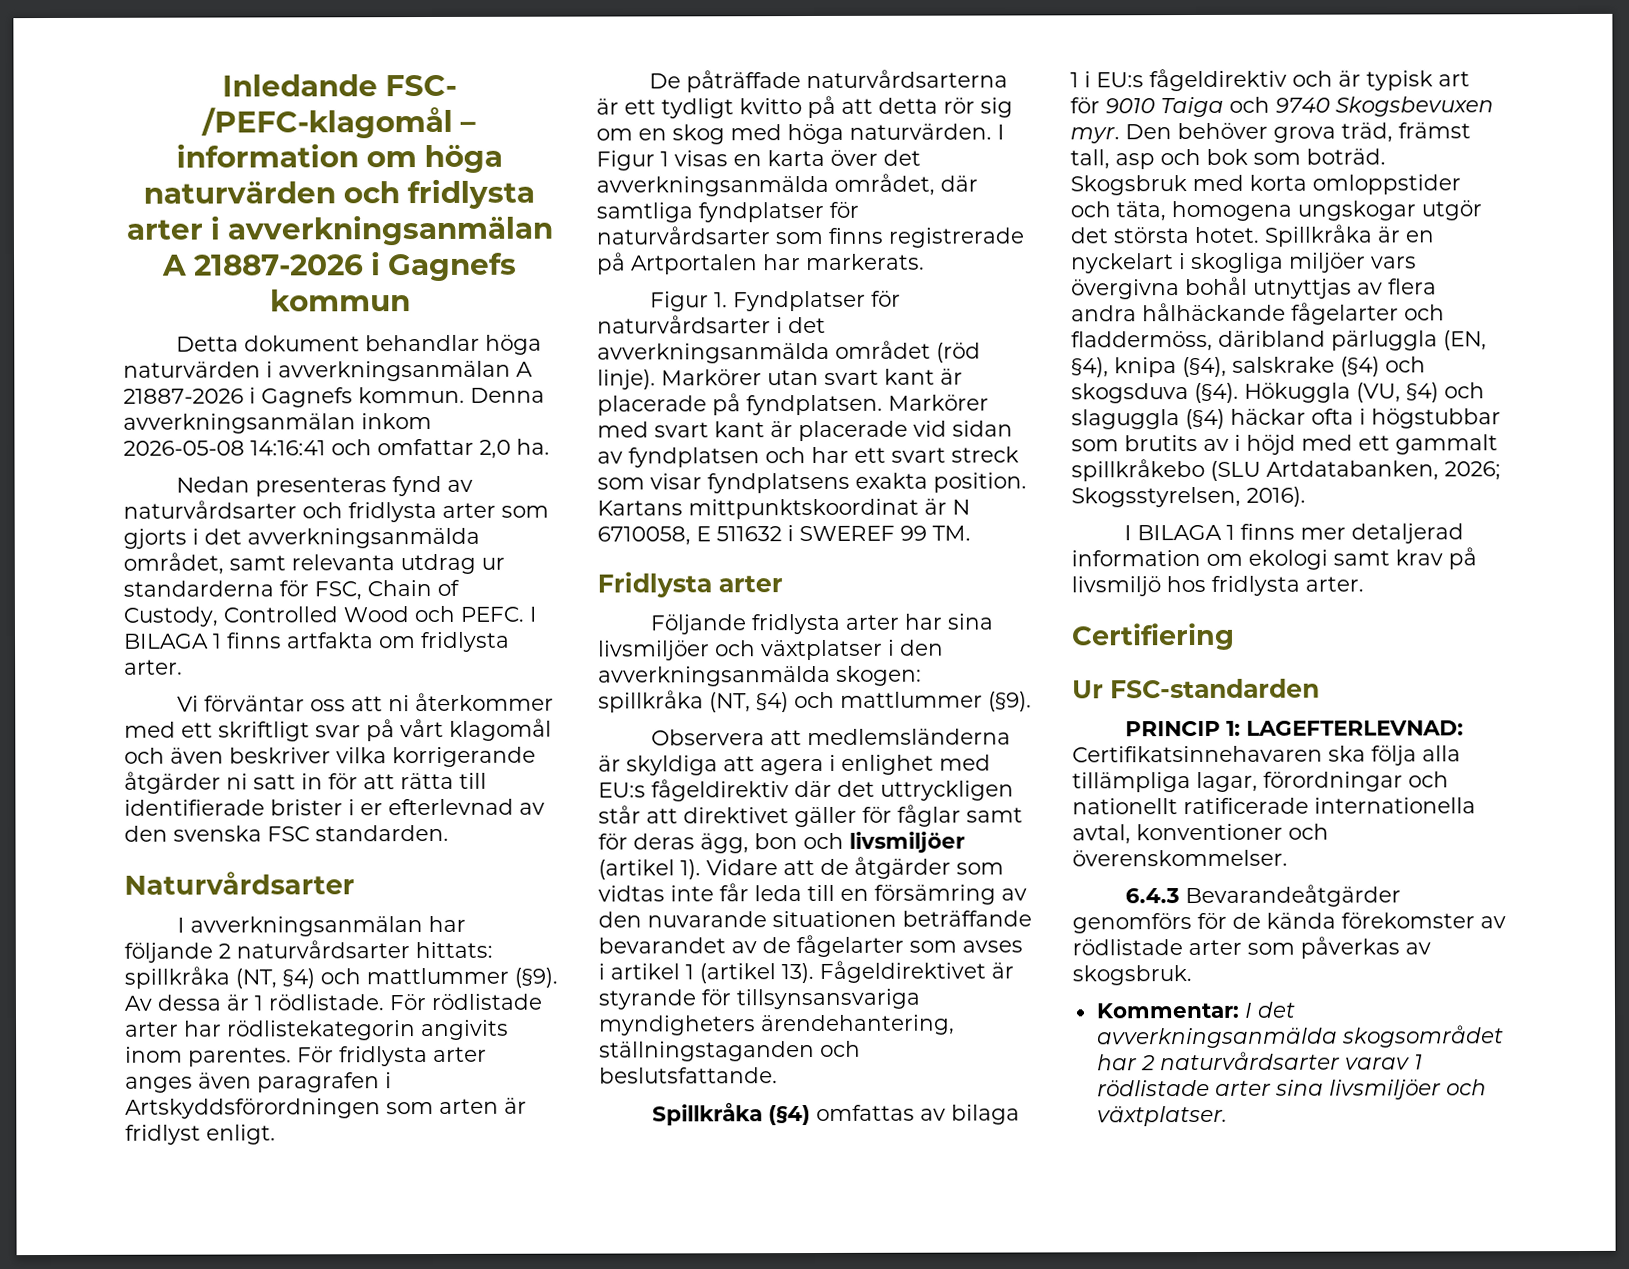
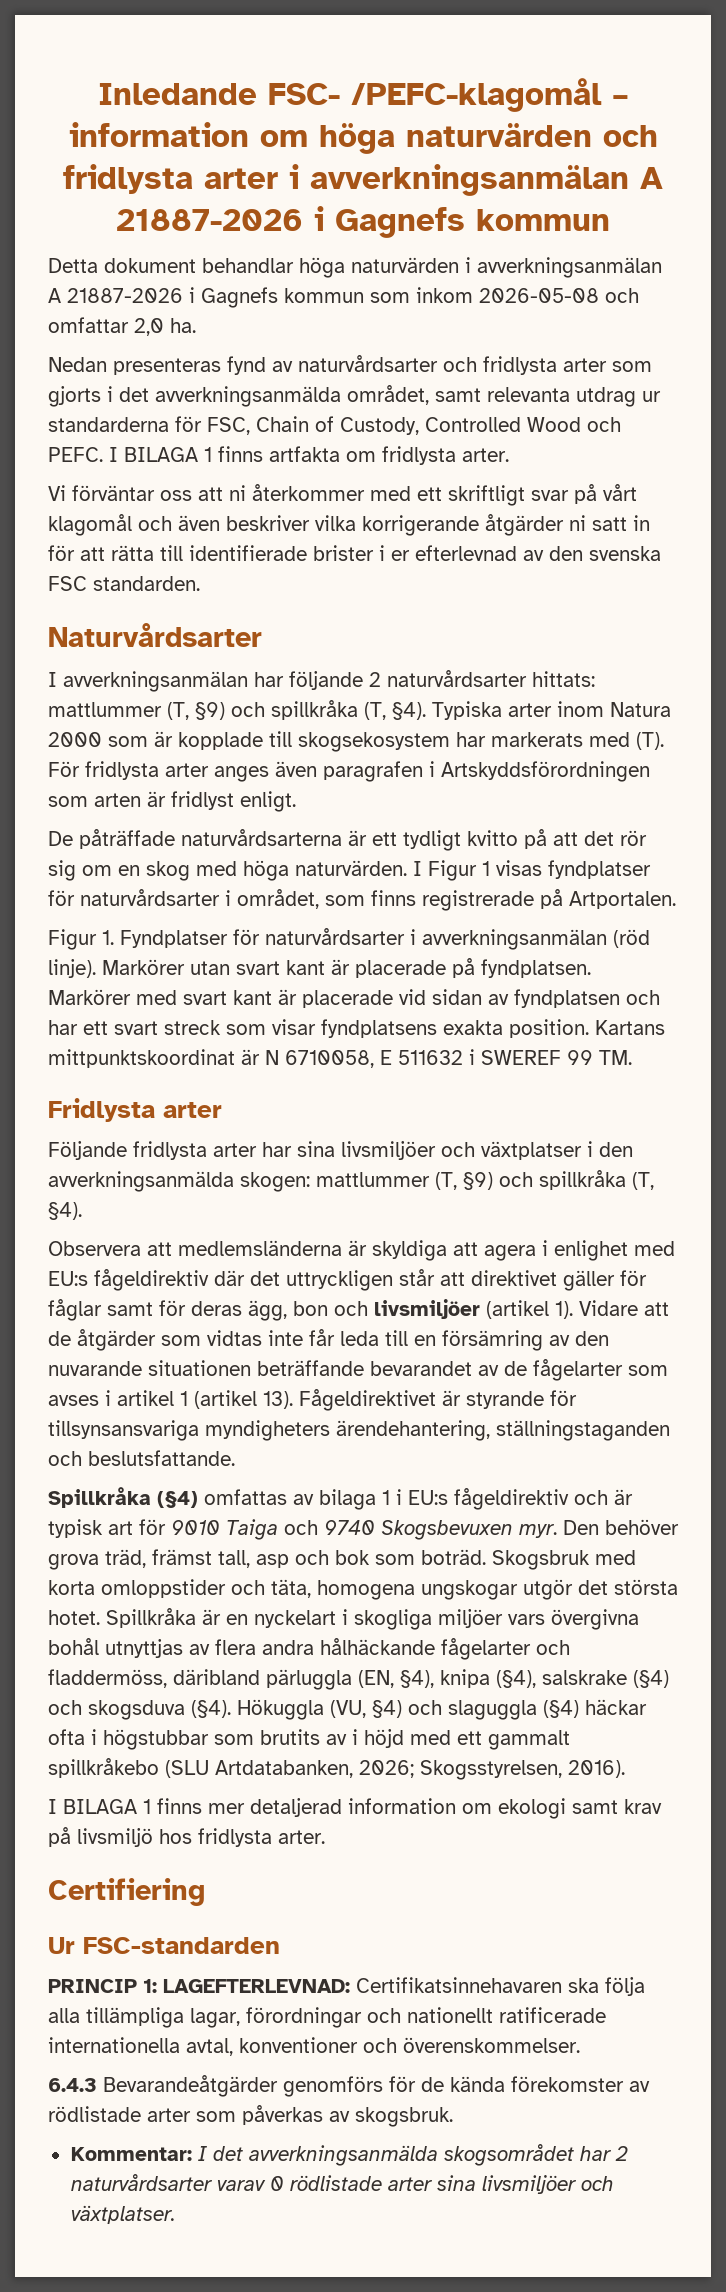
- Detta dokument behandlar höga naturvärden i avverkningsanmälan A 21887-2026 i Gagnefs kommun. Denna avverkningsanmälan inkom 2026-05-08 14:16:41 och omfattar 2,0 ha.
+ Detta dokument behandlar höga naturvärden i avverkningsanmälan A 21887-2026 i Gagnefs kommun som inkom 2026-05-08 och omfattar 2,0 ha.
- I avverkningsanmälan har följande 2 naturvårdsarter hittats: spillkråka (NT, §4) och mattlummer (§9). Av dessa är 1 rödlistade. För rödlistade arter har rödlistekategorin angivits inom parentes. För fridlysta arter anges även paragrafen i Artskyddsförordningen som arten är fridlyst enligt.
+ I avverkningsanmälan har följande 2 naturvårdsarter hittats: mattlummer (T, §9) och spillkråka (T, §4). Typiska arter inom Natura 2000 som är kopplade till skogsekosystem har markerats med (T). För fridlysta arter anges även paragrafen i Artskyddsförordningen som arten är fridlyst enligt.
- De påträffade naturvårdsarterna är ett tydligt kvitto på att detta rör sig om en skog med höga naturvärden.
+ De påträffade naturvårdsarterna är ett tydligt kvitto på att det rör sig om en skog med höga naturvärden.
- I Figur 1 visas en karta över det avverkningsanmälda området, där samtliga fyndplatser för naturvårdsarter som finns registrerade på Artportalen har markerats.
+ I Figur 1 visas fyndplatser för naturvårdsarter i området, som finns registrerade på Artportalen.
- Figur 1. Fyndplatser för naturvårdsarter i det avverkningsanmälda området (röd linje).
+ Figur 1. Fyndplatser för naturvårdsarter i avverkningsanmälan (röd linje).
- Följande fridlysta arter har sina livsmiljöer och växtplatser i den avverkningsanmälda skogen: spillkråka (NT, §4) och mattlummer (§9).
+ Följande fridlysta arter har sina livsmiljöer och växtplatser i den avverkningsanmälda skogen: mattlummer (T, §9) och spillkråka (T, §4).
- Kommentar: I det avverkningsanmälda skogsområdet har 2 naturvårdsarter varav 1 rödlistade arter sina livsmiljöer och växtplatser.
+ Kommentar: I det avverkningsanmälda skogsområdet har 2 naturvårdsarter varav 0 rödlistade arter sina livsmiljöer och växtplatser.

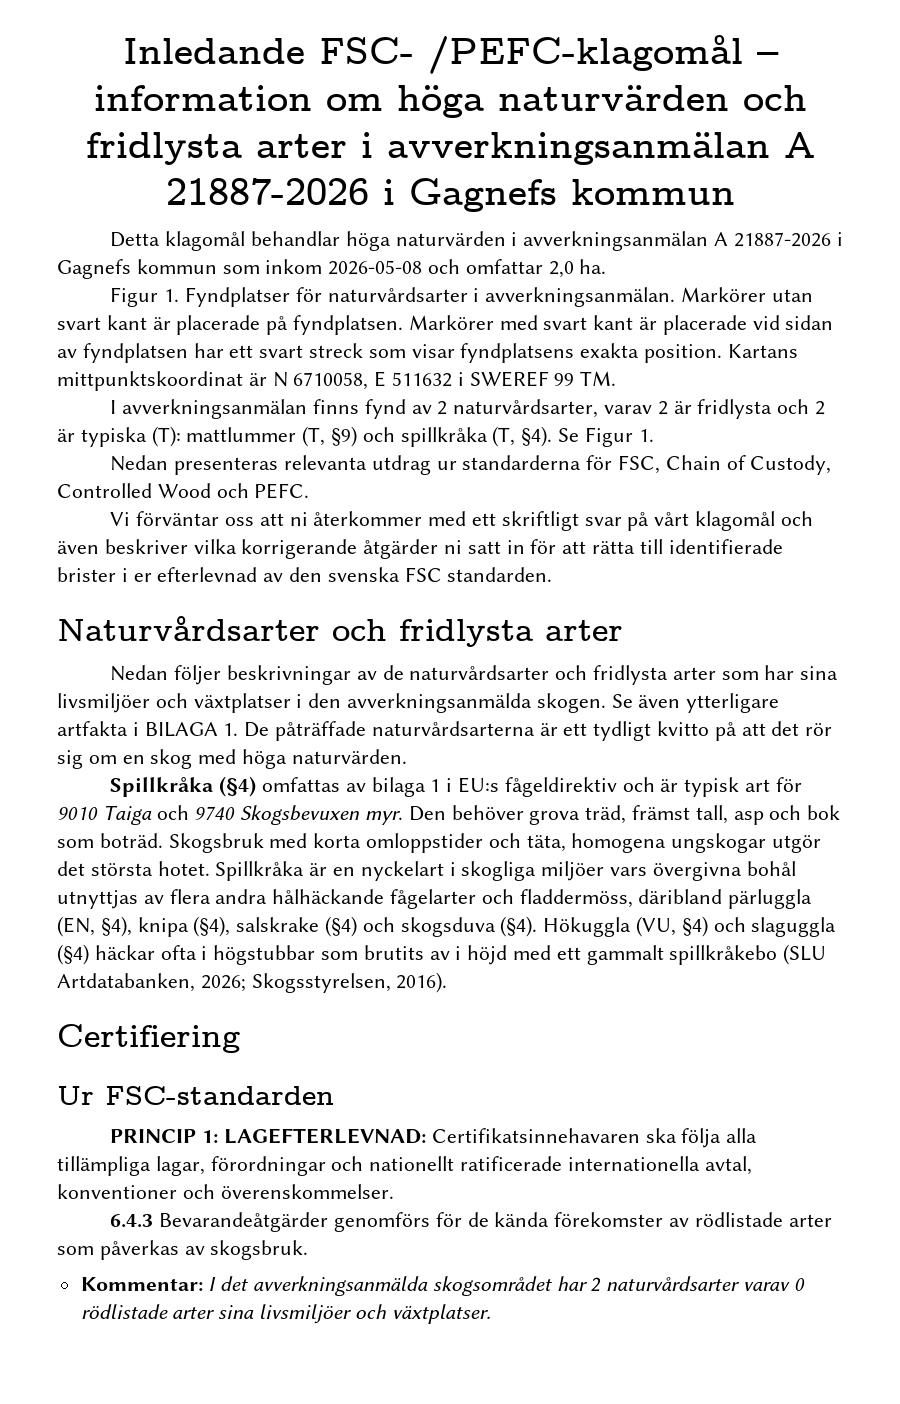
- Detta dokument behandlar höga naturvärden i avverkningsanmälan A 21887-2026 i Gagnefs kommun som inkom 2026-05-08 och omfattar 2,0 ha.
+ Detta klagomål behandlar höga naturvärden i avverkningsanmälan A 21887-2026 i Gagnefs kommun som inkom 2026-05-08 och omfattar 2,0 ha.
- Nedan presenteras fynd av naturvårdsarter och fridlysta arter som gjorts i det avverkningsanmälda området, samt relevanta utdrag ur standarderna för FSC, Chain of Custody, Controlled Wood och PEFC. I BILAGA 1 finns artfakta om fridlysta arter.
+ Figur 1. Fyndplatser för naturvårdsarter i avverkningsanmälan. Markörer utan svart kant är placerade på fyndplatsen. Markörer med svart kant är placerade vid sidan av fyndplatsen har ett svart streck som visar fyndplatsens exakta position. Kartans mittpunktskoordinat är N 6710058, E 511632 i SWEREF 99 TM.
+ I avverkningsanmälan finns fynd av 2 naturvårdsarter, varav 2 är fridlysta och 2 är typiska (T): mattlummer (T, §9) och spillkråka (T, §4). Se Figur 1.
+ Nedan presenteras relevanta utdrag ur standarderna för FSC, Chain of Custody, Controlled Wood och PEFC.
- Naturvårdsarter
- I avverkningsanmälan har följande 2 naturvårdsarter hittats: mattlummer (T, §9) och spillkråka (T, §4). Typiska arter inom Natura 2000 som är kopplade till skogsekosystem har markerats med (T). För fridlysta arter anges även paragrafen i Artskyddsförordningen som arten är fridlyst enligt.
- De påträffade naturvårdsarterna är ett tydligt kvitto på att det rör sig om en skog med höga naturvärden. I Figur 1 visas fyndplatser för naturvårdsarter i området, som finns registrerade på Artportalen.
- Figur 1. Fyndplatser för naturvårdsarter i avverkningsanmälan (röd linje). Markörer utan svart kant är placerade på fyndplatsen. Markörer med svart kant är placerade vid sidan av fyndplatsen och har ett svart streck som visar fyndplatsens exakta position. Kartans mittpunktskoordinat är N 6710058, E 511632 i SWEREF 99 TM.
- Fridlysta arter
- Följande fridlysta arter har sina livsmiljöer och växtplatser i den avverkningsanmälda skogen: mattlummer (T, §9) och spillkråka (T, §4).
- Observera att medlemsländerna är skyldiga att agera i enlighet med EU:s fågeldirektiv där det uttryckligen står att direktivet gäller för fåglar samt för deras ägg, bon och livsmiljöer (artikel 1). Vidare att de åtgärder som vidtas inte får leda till en försämring av den nuvarande situationen beträffande bevarandet av de fågelarter som avses i artikel 1 (artikel 13). Fågeldirektivet är styrande för tillsynsansvariga myndigheters ärendehantering, ställningstaganden och beslutsfattande.
+ Naturvårdsarter och fridlysta arter
+ Nedan följer beskrivningar av de naturvårdsarter och fridlysta arter som har sina livsmiljöer och växtplatser i den avverkningsanmälda skogen. Se även ytterligare artfakta i BILAGA 1. De påträffade naturvårdsarterna är ett tydligt kvitto på att det rör sig om en skog med höga naturvärden.
- I BILAGA 1 finns mer detaljerad information om ekologi samt krav på livsmiljö hos fridlysta arter.

